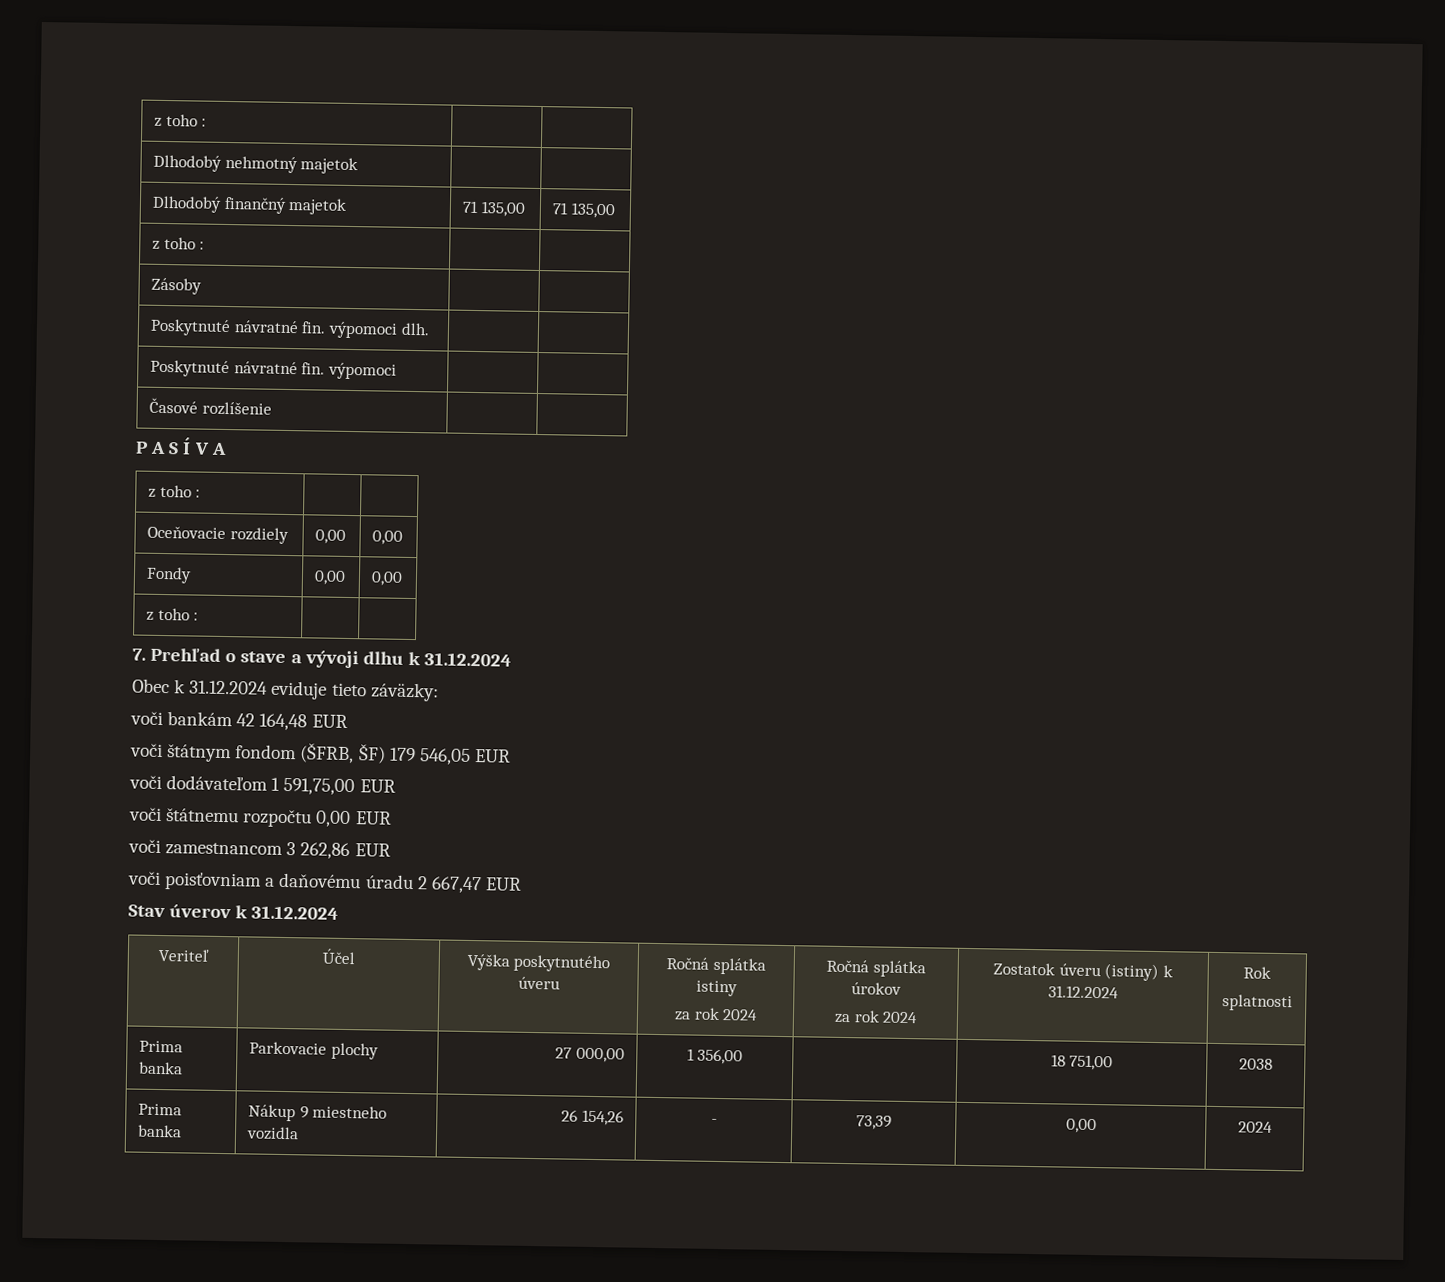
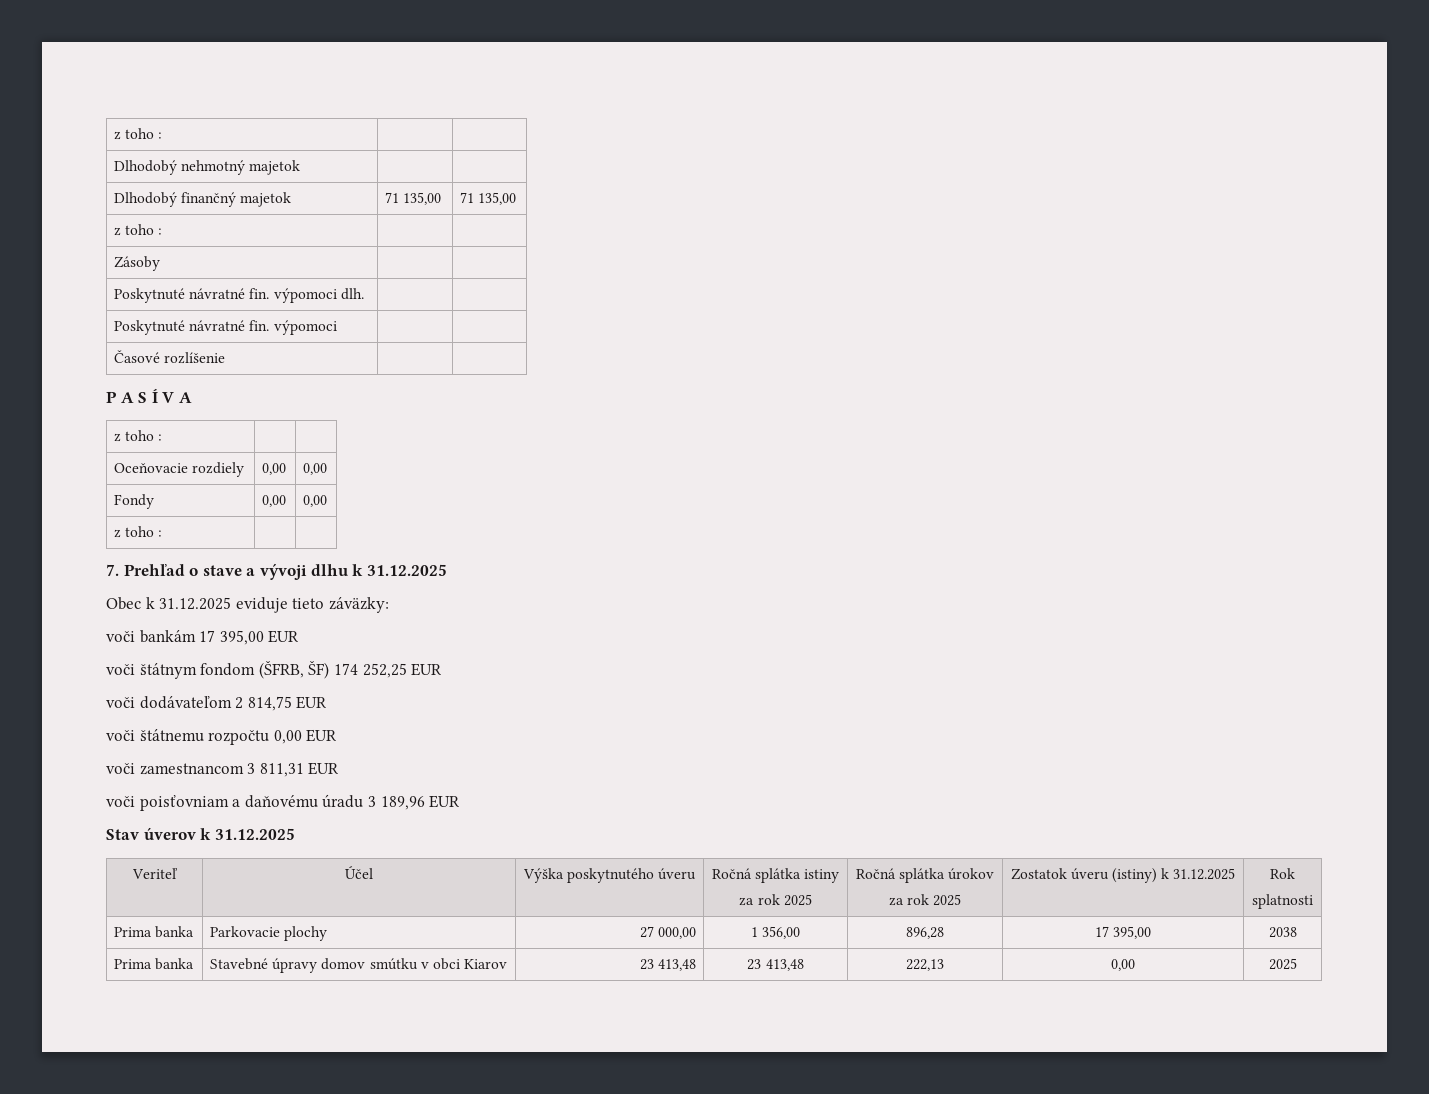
- 7. Prehľad o stave a vývoji dlhu k 31.12.2024
+ 7. Prehľad o stave a vývoji dlhu k 31.12.2025
- Obec k 31.12.2024 eviduje tieto záväzky:
+ Obec k 31.12.2025 eviduje tieto záväzky:
- voči bankám 42 164,48 EUR
+ voči bankám 17 395,00 EUR
- voči štátnym fondom (ŠFRB, ŠF) 179 546,05 EUR
+ voči štátnym fondom (ŠFRB, ŠF) 174 252,25 EUR
- voči dodávateľom 1 591,75,00 EUR
+ voči dodávateľom 2 814,75 EUR
- voči zamestnancom 3 262,86 EUR
+ voči zamestnancom 3 811,31 EUR
- voči poisťovniam a daňovému úradu 2 667,47 EUR
+ voči poisťovniam a daňovému úradu 3 189,96 EUR
- Stav úverov k 31.12.2024
+ Stav úverov k 31.12.2025
  Veriteľ | Účel | Výška poskytnutého úveru | Ročná splátka istiny
- za rok 2024 | Ročná splátka úrokov
- za rok 2024 | Zostatok úveru (istiny) k 31.12.2024 | Rok
+ za rok 2025 | Ročná splátka úrokov
+ za rok 2025 | Zostatok úveru (istiny) k 31.12.2025 | Rok
- Prima banka | Parkovacie plochy | 27 000,00 | 1 356,00 | | 18 751,00 | 2038
+ Prima banka | Parkovacie plochy | 27 000,00 | 1 356,00 | 896,28 | 17 395,00 | 2038
- Prima banka | Nákup 9 miestneho vozidla | 26 154,26 | - | 73,39 | 0,00 | 2024
+ Prima banka | Stavebné úpravy domov smútku v obci Kiarov | 23 413,48 | 23 413,48 | 222,13 | 0,00 | 2025

